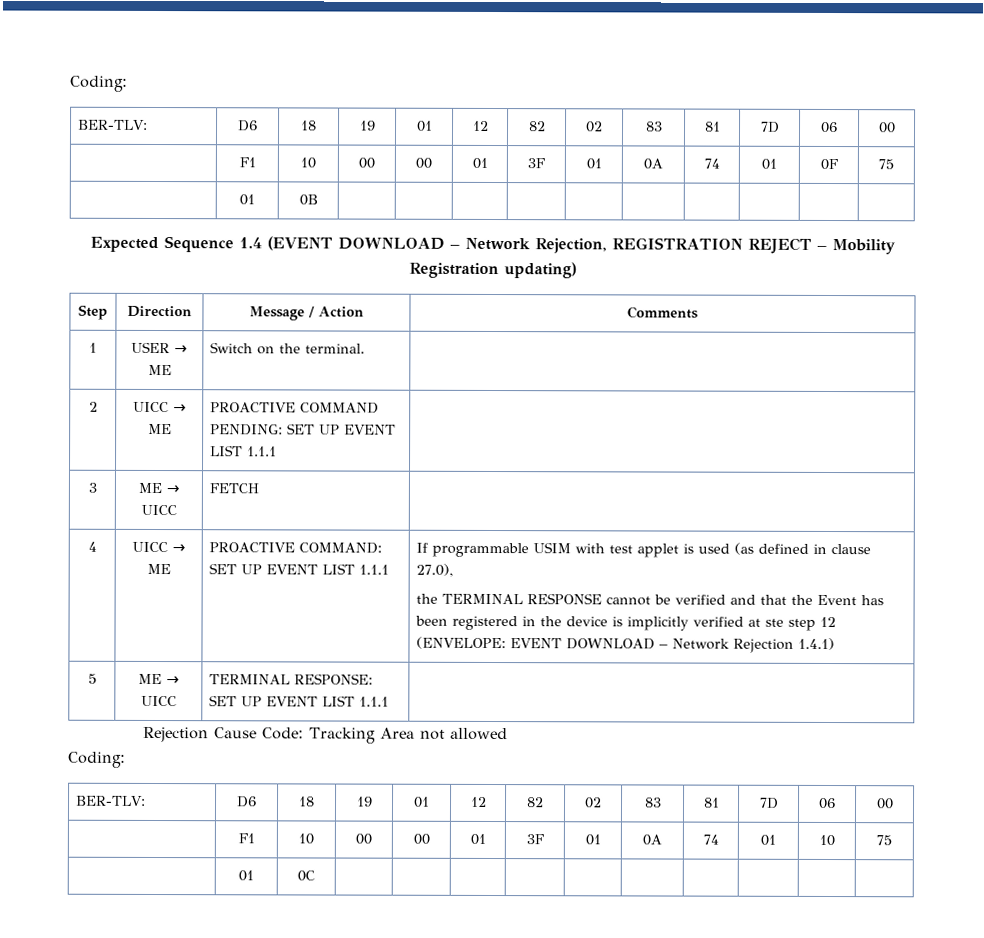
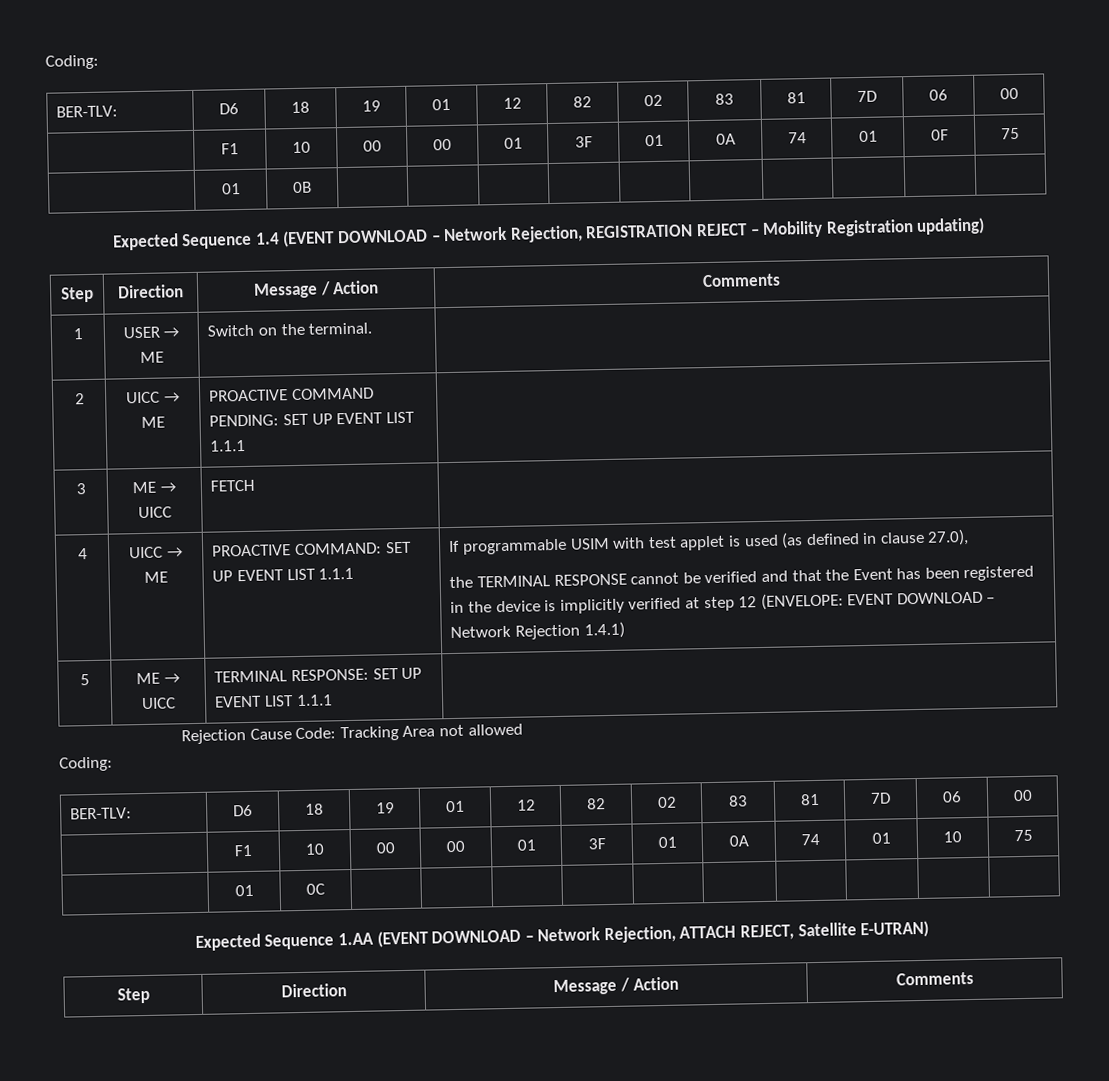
- the TERMINAL RESPONSE cannot be verified and that the Event has been registered in the device is implicitly verified at ste step 12 (ENVELOPE: EVENT DOWNLOAD – Network Rejection 1.4.1)
+ the TERMINAL RESPONSE cannot be verified and that the Event has been registered in the device is implicitly verified at step 12 (ENVELOPE: EVENT DOWNLOAD – Network Rejection 1.4.1)
+ Expected Sequence 1.AA (EVENT DOWNLOAD – Network Rejection, ATTACH REJECT, Satellite E-UTRAN)
+ Step | Direction | Message / Action | Comments

